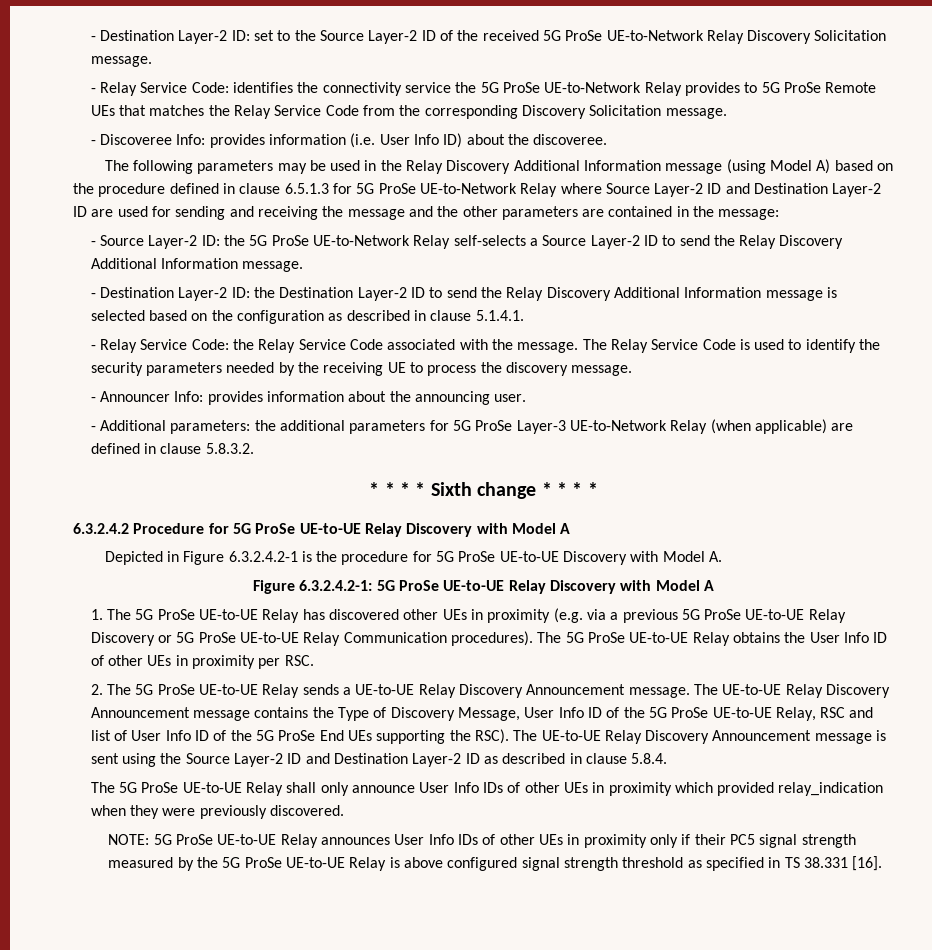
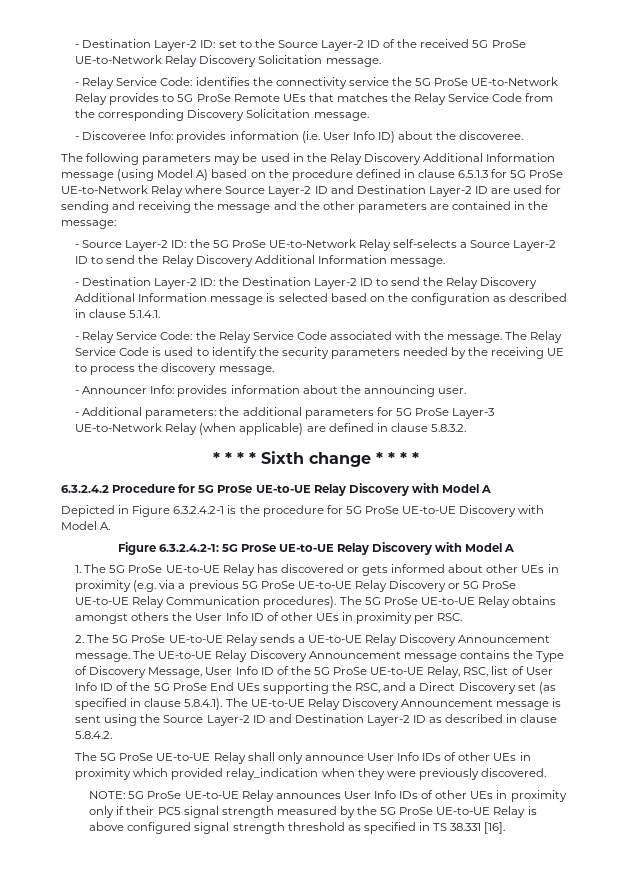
- 1. The 5G ProSe UE-to-UE Relay has discovered other UEs in proximity (e.g. via a previous 5G ProSe UE-to-UE Relay Discovery or 5G ProSe UE-to-UE Relay Communication procedures).
+ 1. The 5G ProSe UE-to-UE Relay has discovered or gets informed about other UEs in proximity (e.g. via a previous 5G ProSe UE-to-UE Relay Discovery or 5G ProSe UE-to-UE Relay Communication procedures).
- The 5G ProSe UE-to-UE Relay obtains the User Info ID of other UEs in proximity per RSC.
+ The 5G ProSe UE-to-UE Relay obtains amongst others the User Info ID of other UEs in proximity per RSC.
- The UE-to-UE Relay Discovery Announcement message contains the Type of Discovery Message, User Info ID of the 5G ProSe UE-to-UE Relay, RSC and list of User Info ID of the 5G ProSe End UEs supporting the RSC). The UE-to-UE Relay Discovery Announcement message is sent using the Source Layer-2 ID and Destination Layer-2 ID as described in clause 5.8.4.
+ The UE-to-UE Relay Discovery Announcement message contains the Type of Discovery Message, User Info ID of the 5G ProSe UE-to-UE Relay, RSC, list of User Info ID of the 5G ProSe End UEs supporting the RSC, and a Direct Discovery set (as specified in clause 5.8.4.1). The UE-to-UE Relay Discovery Announcement message is sent using the Source Layer-2 ID and Destination Layer-2 ID as described in clause 5.8.4.2.

